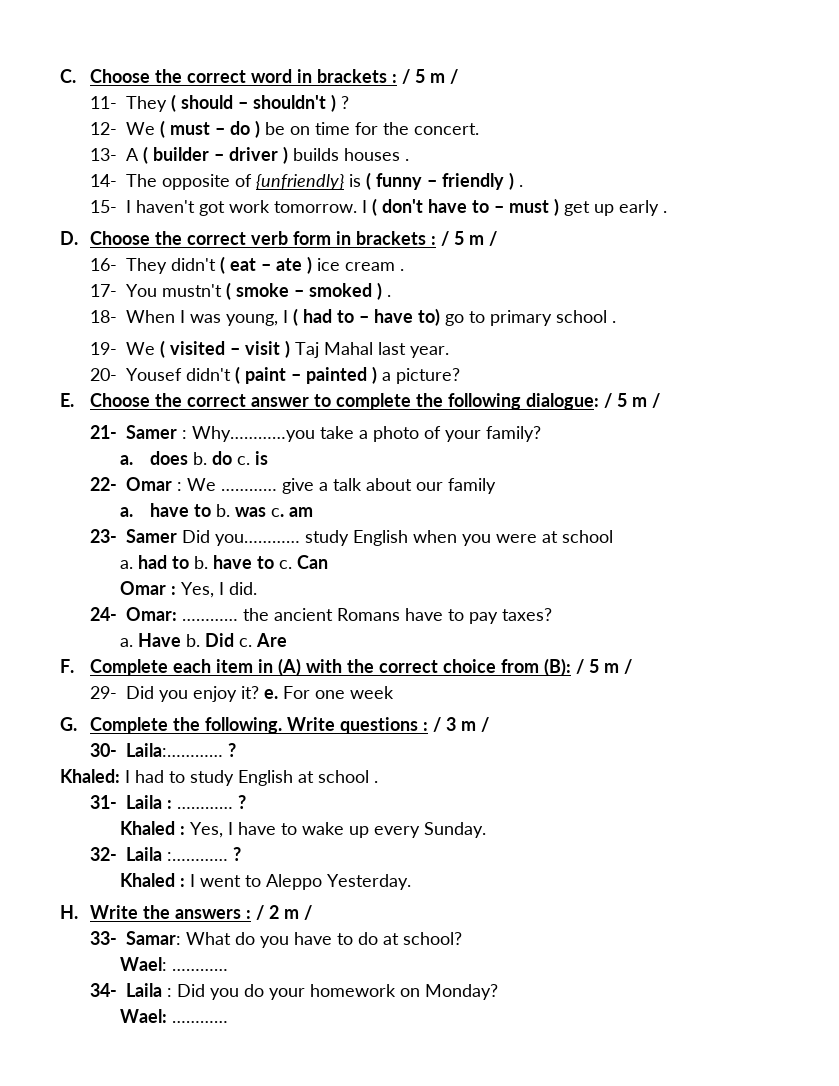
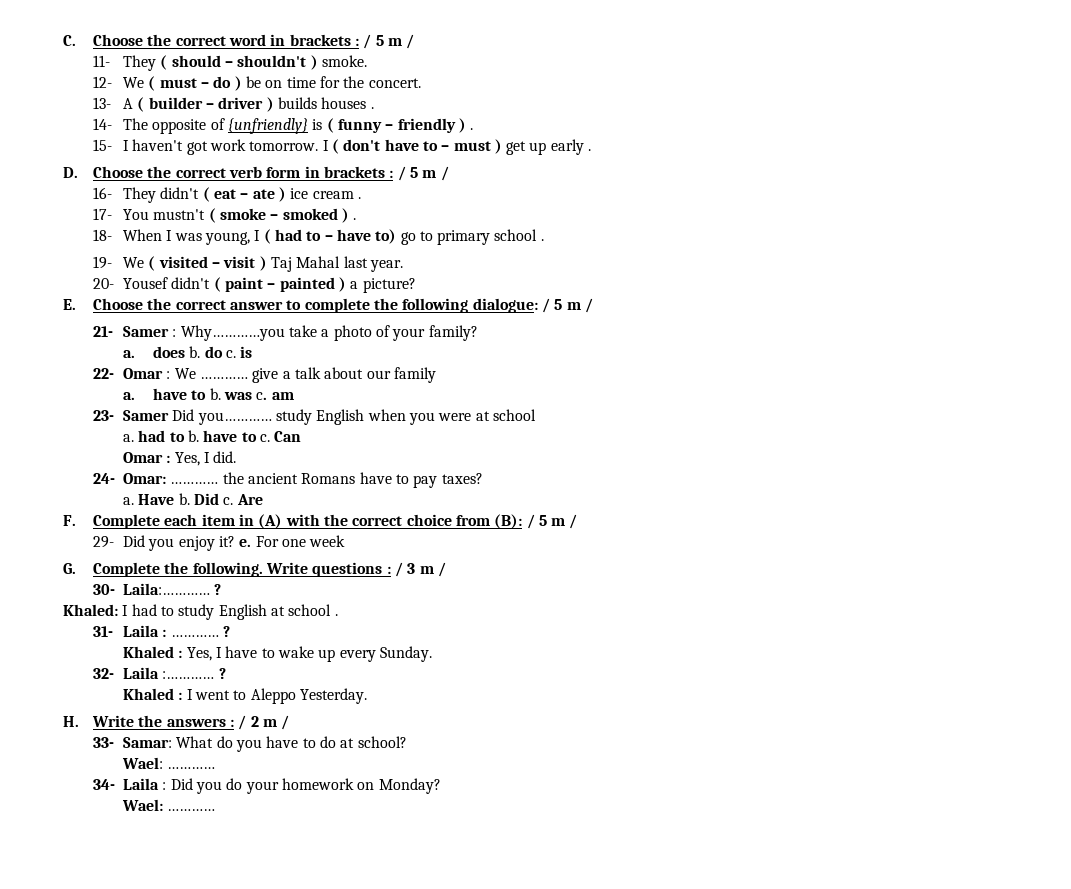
- 11- They ( should – shouldn't ) ?
+ 11- They ( should – shouldn't ) smoke.

